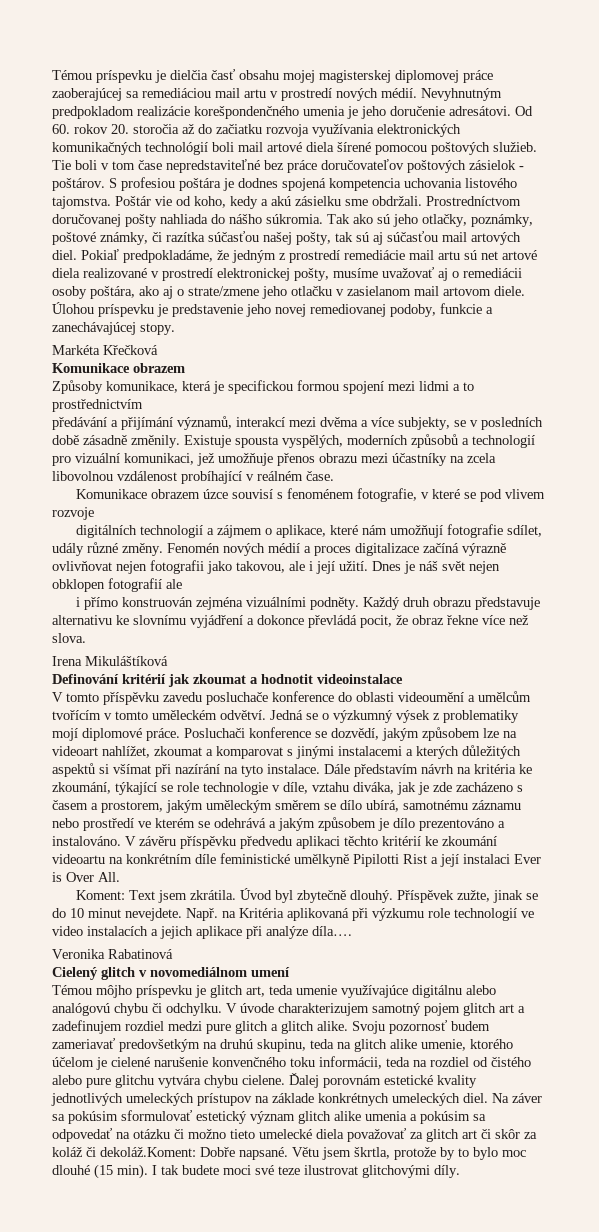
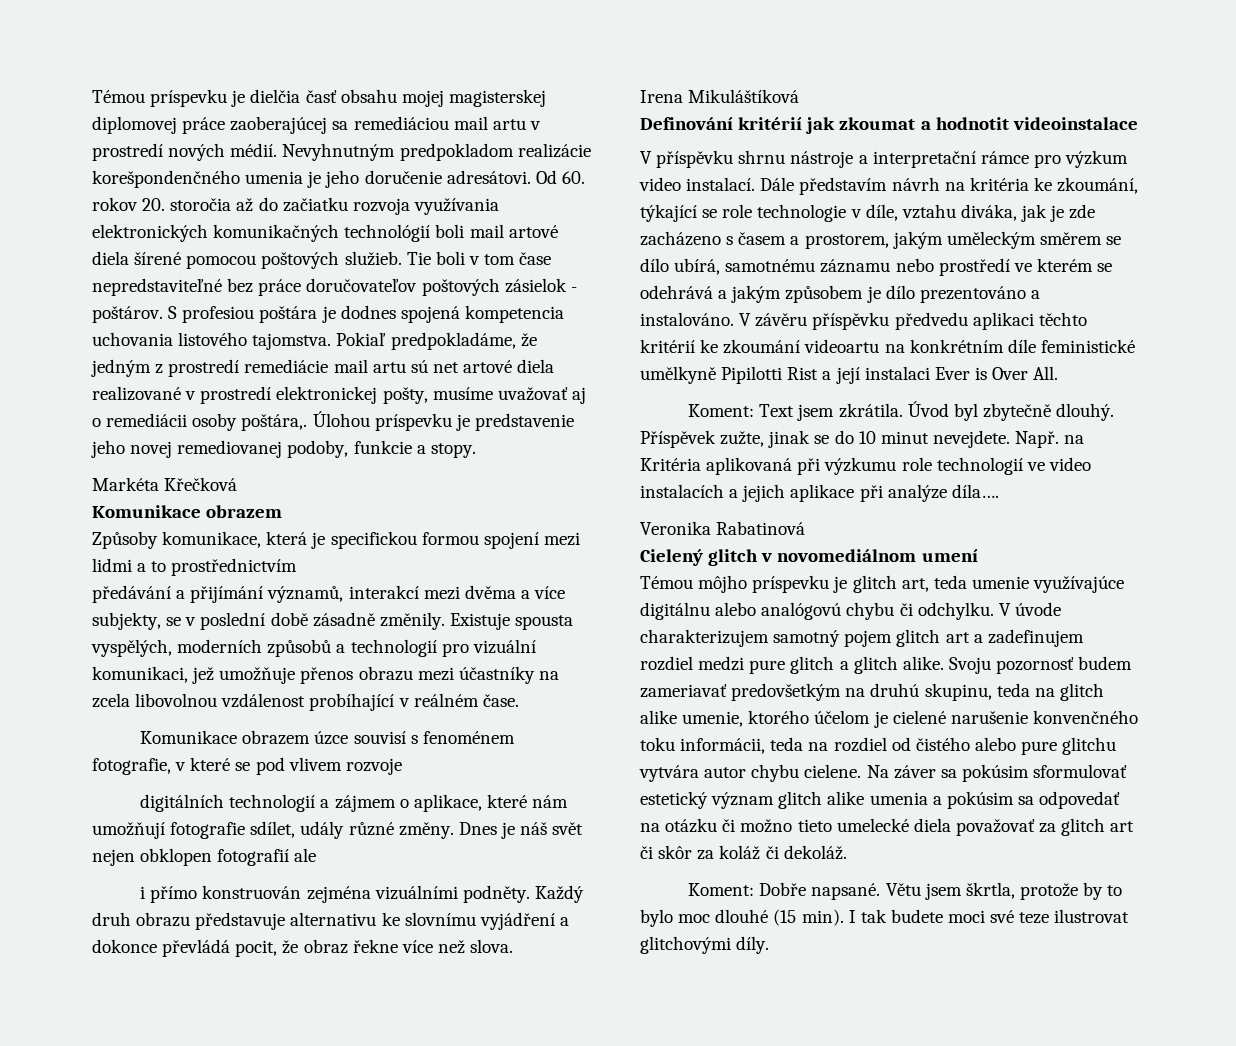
- Poštár vie od koho, kedy a akú zásielku sme obdržali. Prostredníctvom doručovanej pošty nahliada do nášho súkromia. Tak ako sú jeho otlačky, poznámky, poštové známky, či razítka súčasťou našej pošty, tak sú aj súčasťou mail artových diel.
- Pokiaľ predpokladáme, že jedným z prostredí remediácie mail artu sú net artové diela realizované v prostredí elektronickej pošty, musíme uvažovať aj o remediácii osoby poštára, ako aj o strate/zmene jeho otlačku v zasielanom mail artovom diele.
+ Pokiaľ predpokladáme, že jedným z prostredí remediácie mail artu sú net artové diela realizované v prostredí elektronickej pošty, musíme uvažovať aj o remediácii osoby poštára,.
- Úlohou príspevku je predstavenie jeho novej remediovanej podoby, funkcie a zanechávajúcej stopy.
+ Úlohou príspevku je predstavenie jeho novej remediovanej podoby, funkcie a stopy.
- předávání a přijímání významů, interakcí mezi dvěma a více subjekty, se v posledních době zásadně změnily.
+ předávání a přijímání významů, interakcí mezi dvěma a více subjekty, se v poslední době zásadně změnily.
- Fenomén nových médií a proces digitalizace začíná výrazně ovlivňovat nejen fotografii jako takovou, ale i její užití.
- V tomto příspěvku zavedu posluchače konference do oblasti videoumění a umělcům tvořícím v tomto uměleckém odvětví. Jedná se o výzkumný výsek z problematiky mojí diplomové práce. Posluchači konference se dozvědí, jakým způsobem lze na videoart nahlížet, zkoumat a komparovat s jinými instalacemi a kterých důležitých aspektů si všímat při nazírání na tyto instalace.
+ V příspěvku shrnu nástroje a interpretační rámce pro výzkum video instalací.
- Svoju pozornosť budem zameriavať predovšetkým na druhú skupinu, teda na glitch alike umenie, ktorého účelom je cielené narušenie konvenčného toku informácii, teda na rozdiel od čistého alebo pure glitchu vytvára chybu cielene.
+ Svoju pozornosť budem zameriavať predovšetkým na druhú skupinu, teda na glitch alike umenie, ktorého účelom je cielené narušenie konvenčného toku informácii, teda na rozdiel od čistého alebo pure glitchu vytvára autor chybu cielene.
- Ďalej porovnám estetické kvality jednotlivých umeleckých prístupov na základe konkrétnych umeleckých diel.
- Na záver sa pokúsim sformulovať estetický význam glitch alike umenia a pokúsim sa odpovedať na otázku či možno tieto umelecké diela považovať za glitch art či skôr za koláž či dekoláž.Koment: Dobře napsané.
+ Na záver sa pokúsim sformulovať estetický význam glitch alike umenia a pokúsim sa odpovedať na otázku či možno tieto umelecké diela považovať za glitch art či skôr za koláž či dekoláž.
+ Koment: Dobře napsané.

